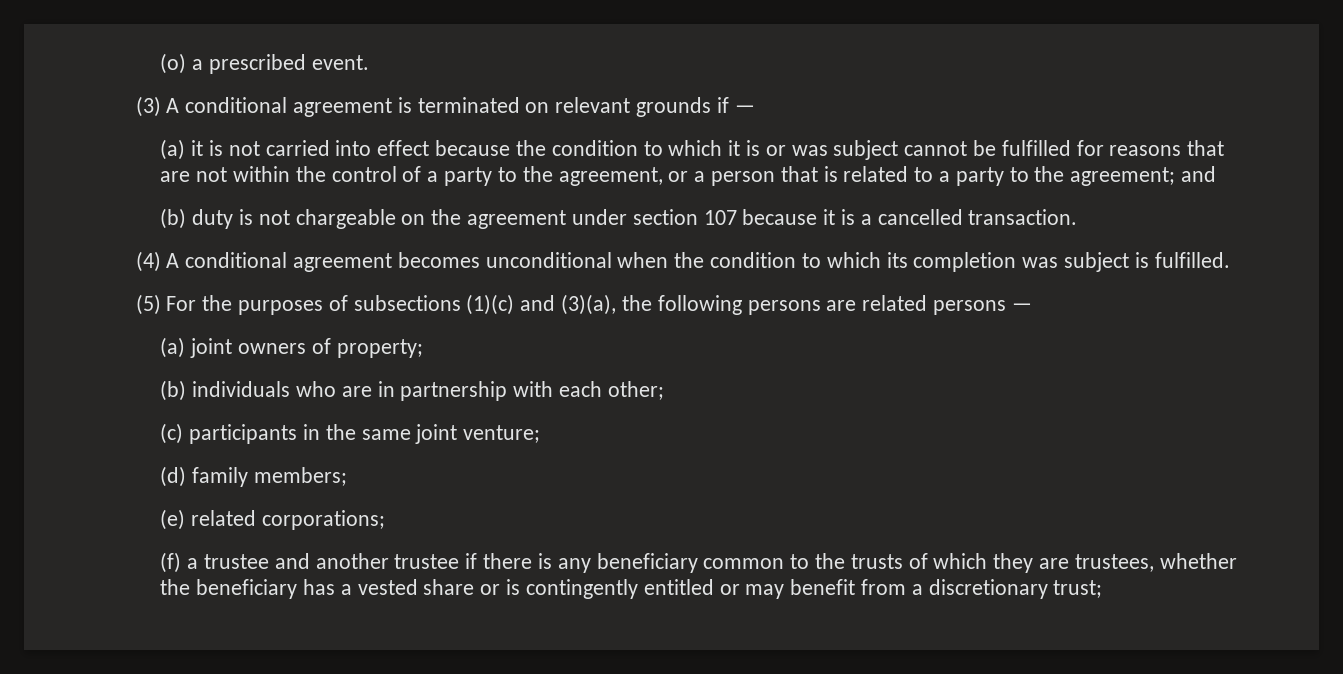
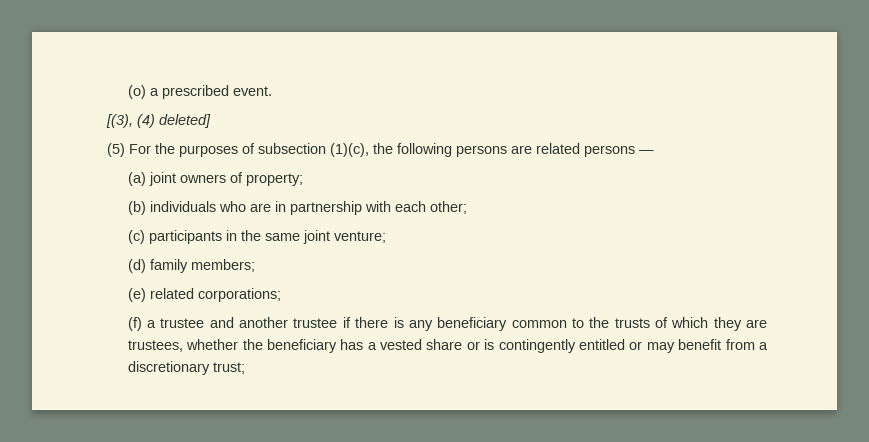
- (3) A conditional agreement is terminated on relevant grounds if —
- (a) it is not carried into effect because the condition to which it is or was subject cannot be fulfilled for reasons that are not within the control of a party to the agreement, or a person that is related to a party to the agreement; and
- (b) duty is not chargeable on the agreement under section 107 because it is a cancelled transaction.
- (4) A conditional agreement becomes unconditional when the condition to which its completion was subject is fulfilled.
+ [(3), (4) deleted]
- (5) For the purposes of subsections (1)(c) and (3)(a), the following persons are related persons —
+ (5) For the purposes of subsection (1)(c), the following persons are related persons —

